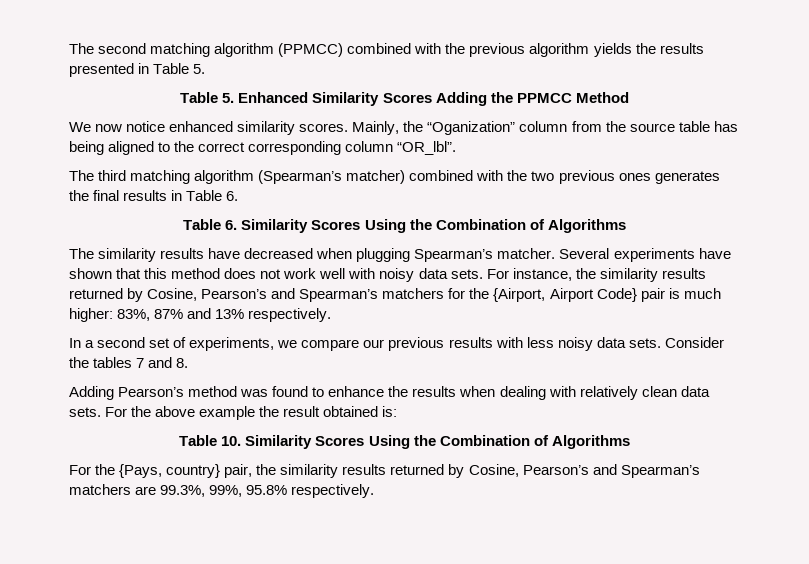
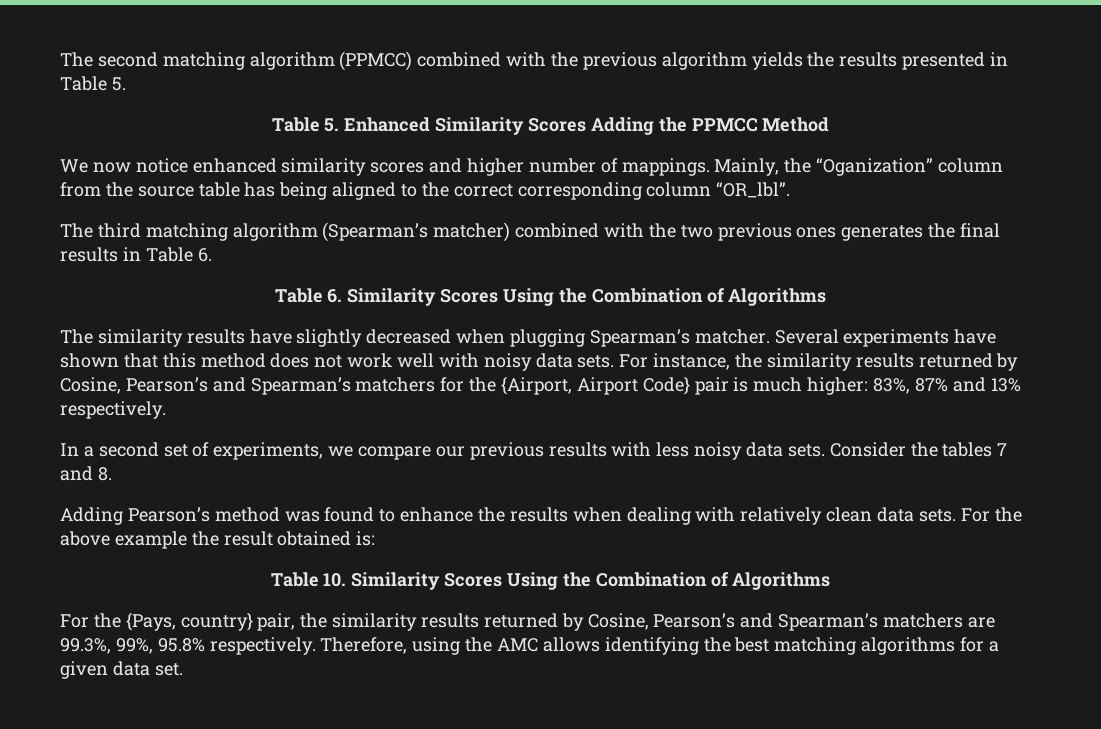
- We now notice enhanced similarity scores.
+ We now notice enhanced similarity scores and higher number of mappings.
- The similarity results have decreased when plugging Spearman’s matcher.
+ The similarity results have slightly decreased when plugging Spearman’s matcher.
+ Therefore, using the AMC allows identifying the best matching algorithms for a given data set.

